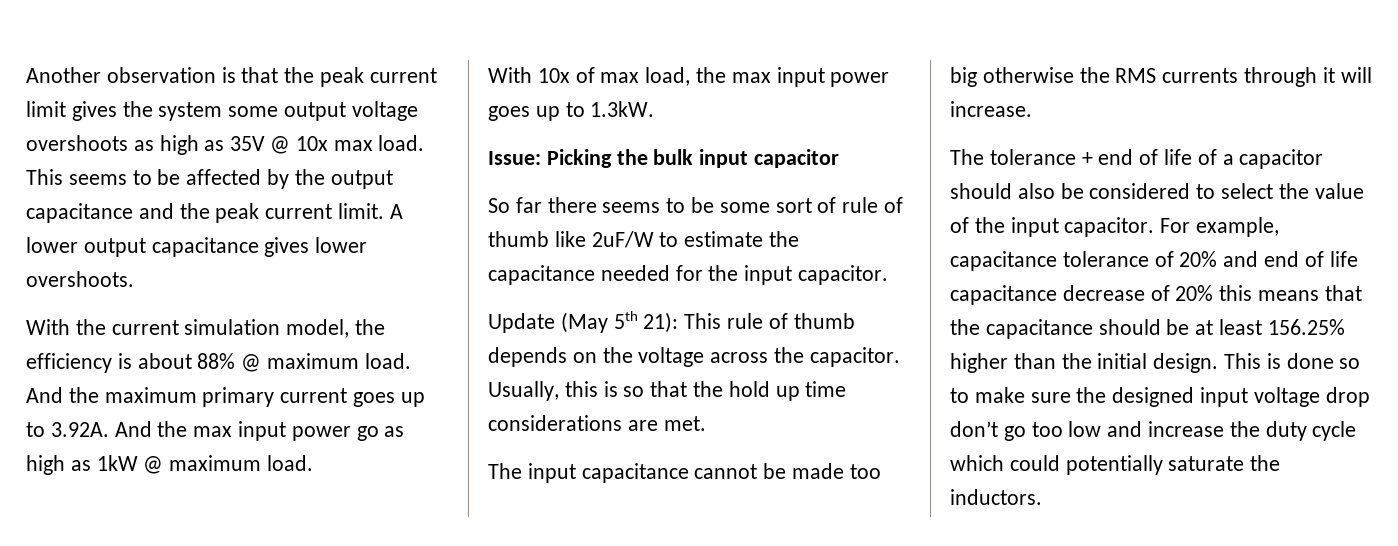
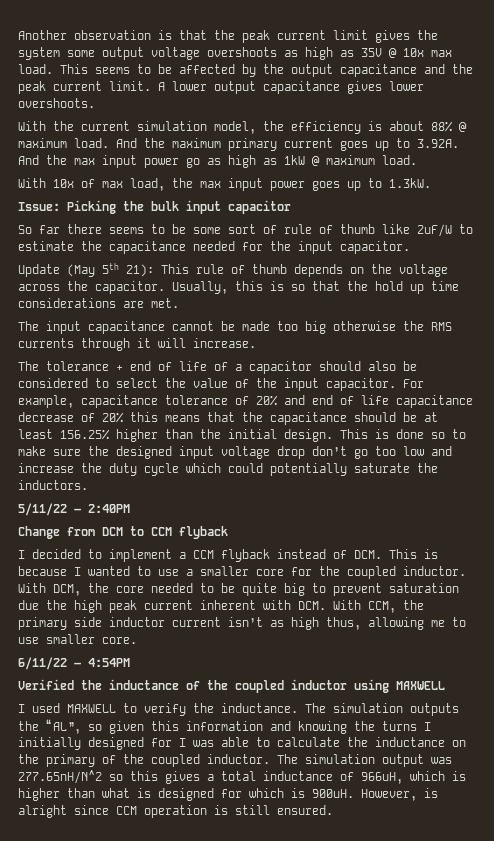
+ 5/11/22 – 2:40PM
+ Change from DCM to CCM flyback
+ I decided to implement a CCM flyback instead of DCM. This is because I wanted to use a smaller core for the coupled inductor. With DCM, the core needed to be quite big to prevent saturation due the high peak current inherent with DCM. With CCM, the primary side inductor current isn’t as high thus, allowing me to use smaller core.
+ 6/11/22 – 4:54PM
+ Verified the inductance of the coupled inductor using MAXWELL
+ I used MAXWELL to verify the inductance. The simulation outputs the “AL”, so given this information and knowing the turns I initially designed for I was able to calculate the inductance on the primary of the coupled inductor. The simulation output was 277.65nH/N^2 so this gives a total inductance of 966uH, which is higher than what is designed for which is 900uH. However, is alright since CCM operation is still ensured.

